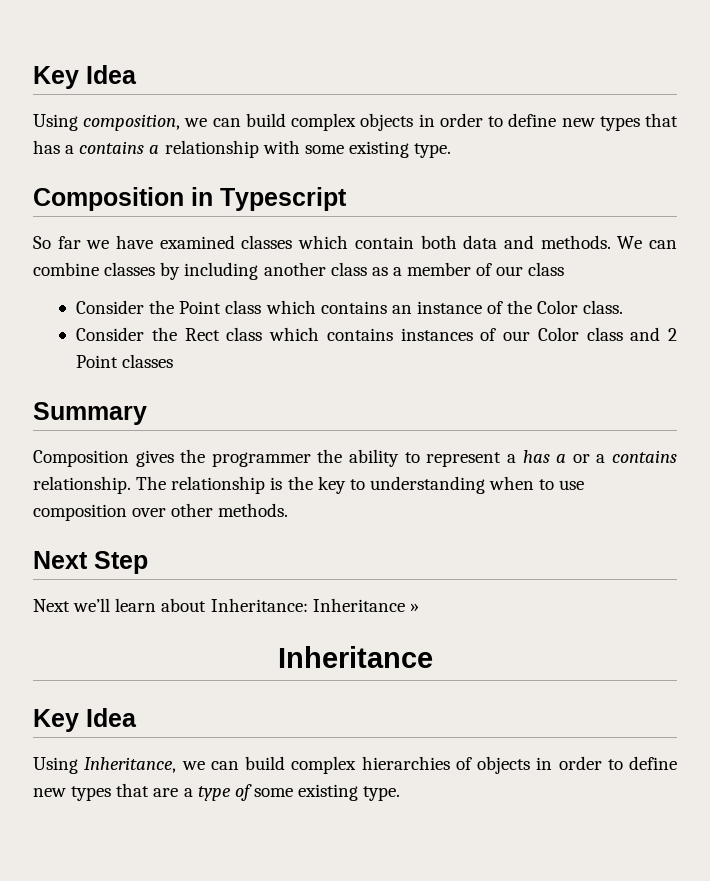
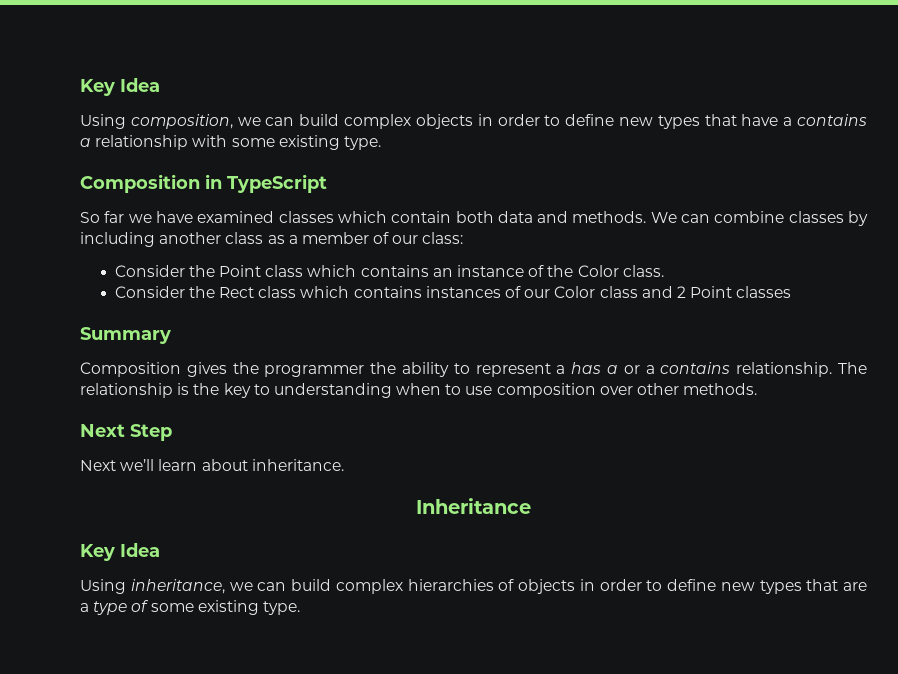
- Using composition, we can build complex objects in order to define new types that has a contains a relationship with some existing type.
+ Using composition, we can build complex objects in order to define new types that have a contains a relationship with some existing type.
- Composition in Typescript
+ Composition in TypeScript
- We can combine classes by including another class as a member of our class
+ We can combine classes by including another class as a member of our class:
- Next we’ll learn about Inheritance: Inheritance »
+ Next we’ll learn about inheritance.
- Using Inheritance, we can build complex hierarchies of objects in order to define new types that are a type of some existing type.
+ Using inheritance, we can build complex hierarchies of objects in order to define new types that are a type of some existing type.

